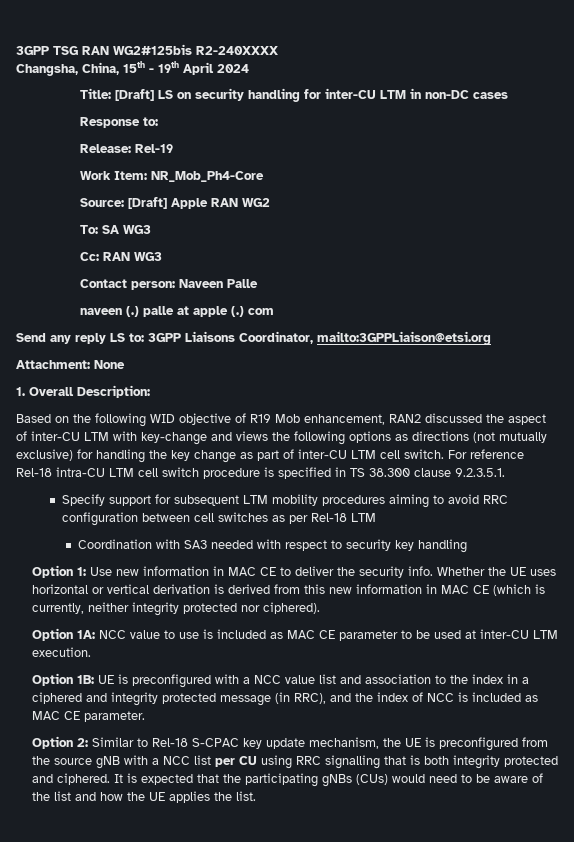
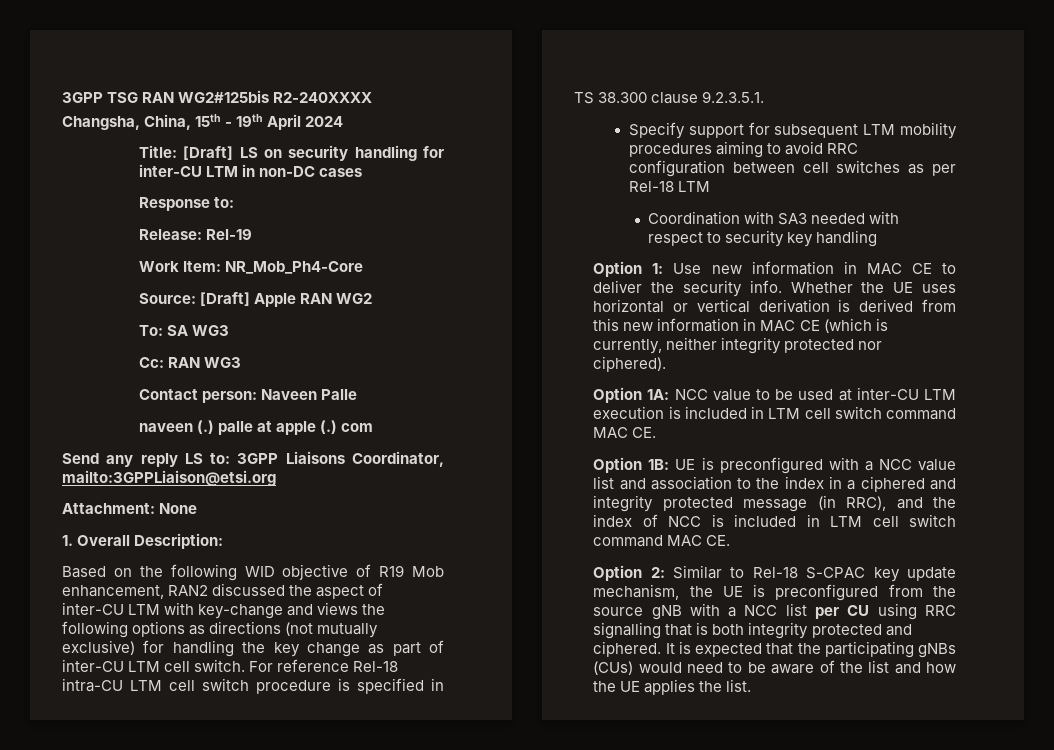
- Option 1A: NCC value to use is included as MAC CE parameter to be used at inter-CU LTM execution.
+ Option 1A: NCC value to be used at inter-CU LTM execution is included in LTM cell switch command MAC CE.
- Option 1B: UE is preconfigured with a NCC value list and association to the index in a ciphered and integrity protected message (in RRC), and the index of NCC is included as MAC CE parameter.
+ Option 1B: UE is preconfigured with a NCC value list and association to the index in a ciphered and integrity protected message (in RRC), and the index of NCC is included in LTM cell switch command MAC CE.

